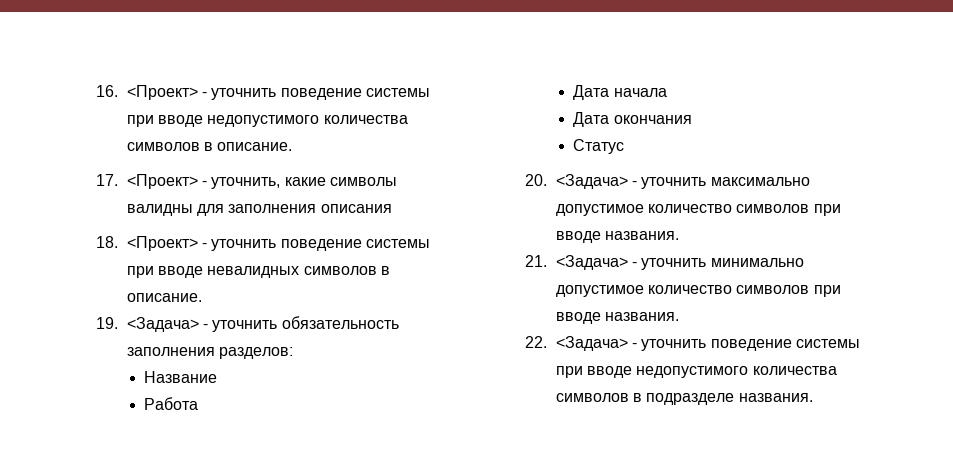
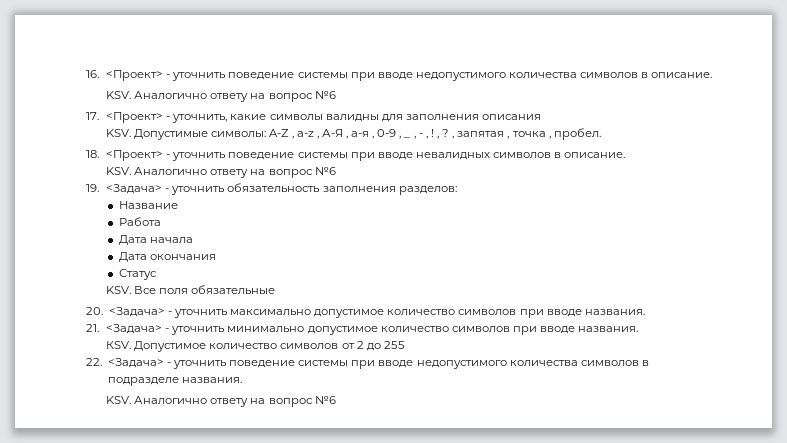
  16. <Проект> - уточнить поведение системы при вводе недопустимого количества символов в описание.
+ KSV. Аналогично ответу на вопрос №6
+ KSV. Допустимые символы: A-Z , a-z , А-Я , а-я , 0-9 , _ , - , ! , ? , запятая , точка , пробел.
  18. <Проект> - уточнить поведение системы при вводе невалидных символов в описание.
+ KSV. Аналогично ответу на вопрос №6
+ KSV. Все поля обязательные
+ КSV. Допустимое количество символов от 2 до 255
  22. <Задача> - уточнить поведение системы при вводе недопустимого количества символов в подразделе названия.
+ KSV. Аналогично ответу на вопрос №6

